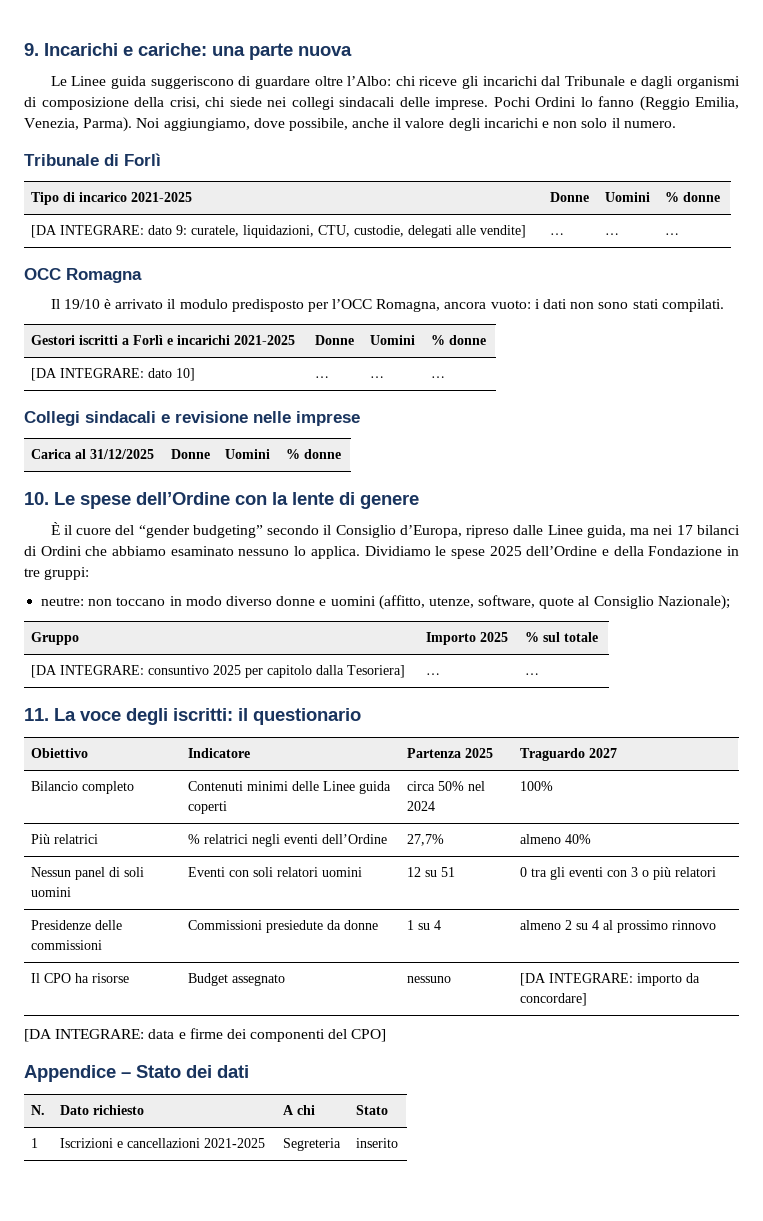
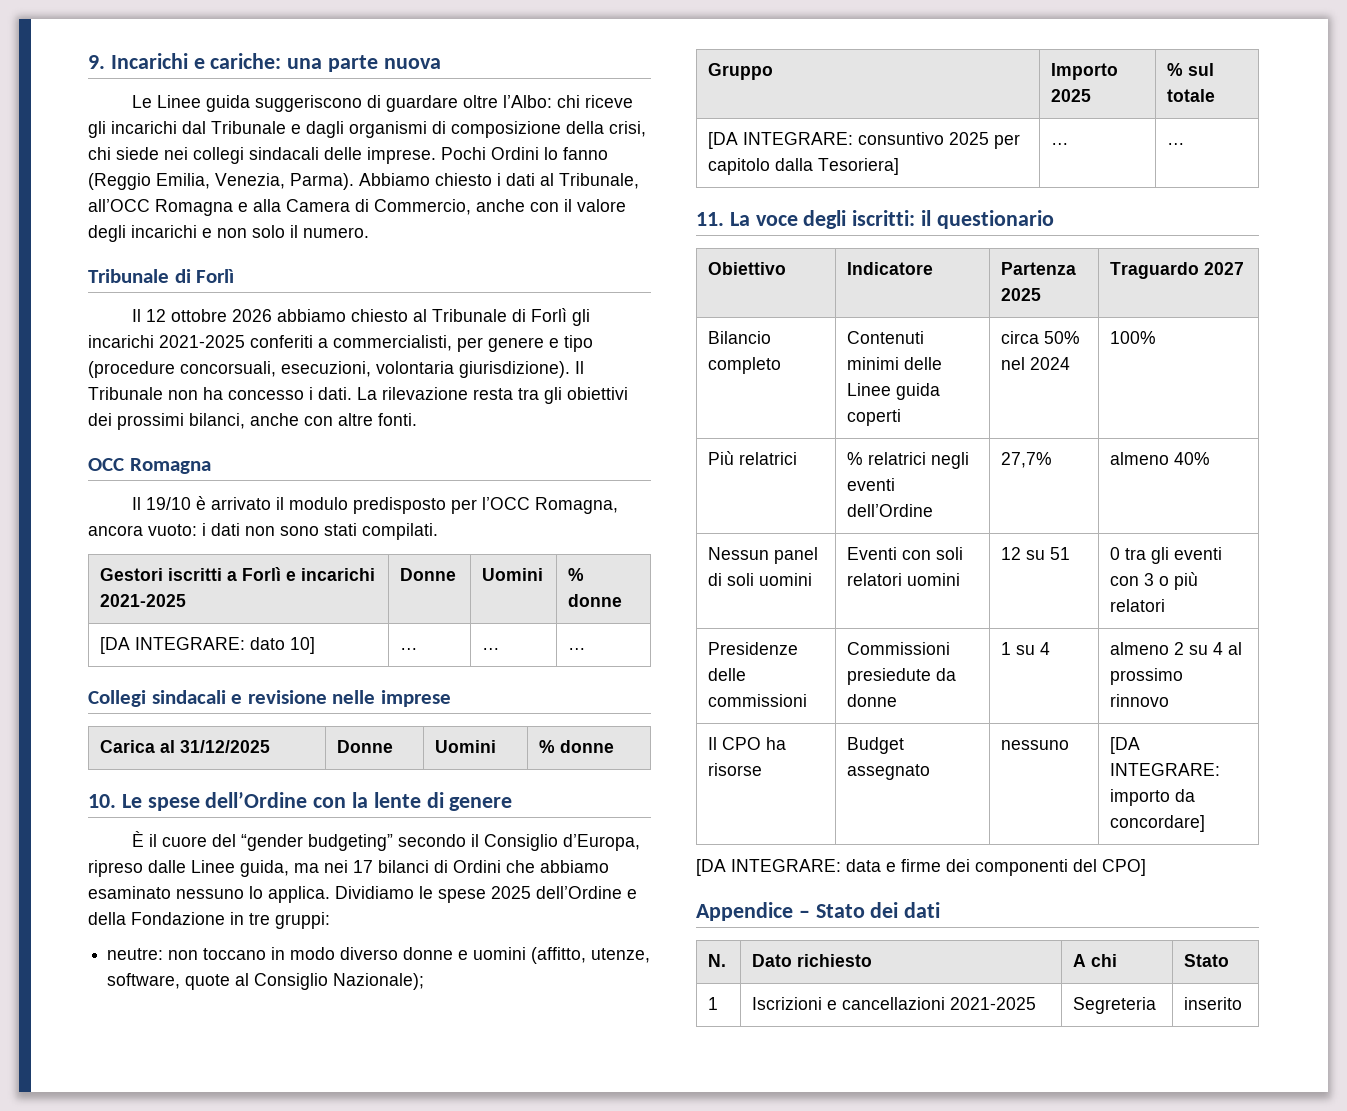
- Noi aggiungiamo, dove possibile, anche il valore degli incarichi e non solo il numero.
+ Abbiamo chiesto i dati al Tribunale, all’OCC Romagna e alla Camera di Commercio, anche con il valore degli incarichi e non solo il numero.
- Tipo di incarico 2021-2025 | Donne | Uomini | % donne
- [DA INTEGRARE: dato 9: curatele, liquidazioni, CTU, custodie, delegati alle vendite] | … | … | …
+ Il 12 ottobre 2026 abbiamo chiesto al Tribunale di Forlì gli incarichi 2021-2025 conferiti a commercialisti, per genere e tipo (procedure concorsuali, esecuzioni, volontaria giurisdizione). Il Tribunale non ha concesso i dati. La rilevazione resta tra gli obiettivi dei prossimi bilanci, anche con altre fonti.

